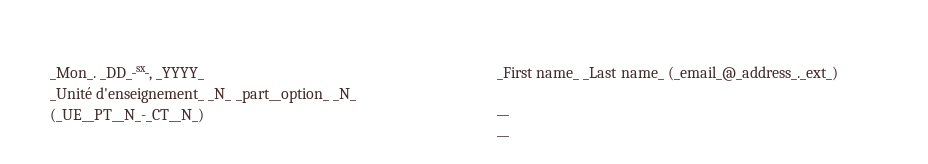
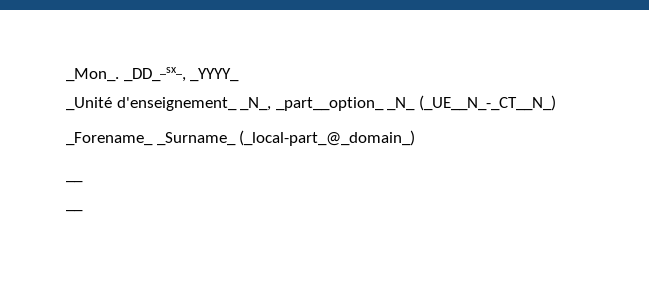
- _Unité d'enseignement_ _N_ _part__option_ _N_ (_UE__PT__N_-_CT__N_)
- _First name_ _Last name_ (_email_@_address_._ext_)
+ _Unité d'enseignement_ _N_, _part__option_ _N_ (_UE__N_-_CT__N_)
+ _Forename_ _Surname_ (_local-part_@_domain_)

